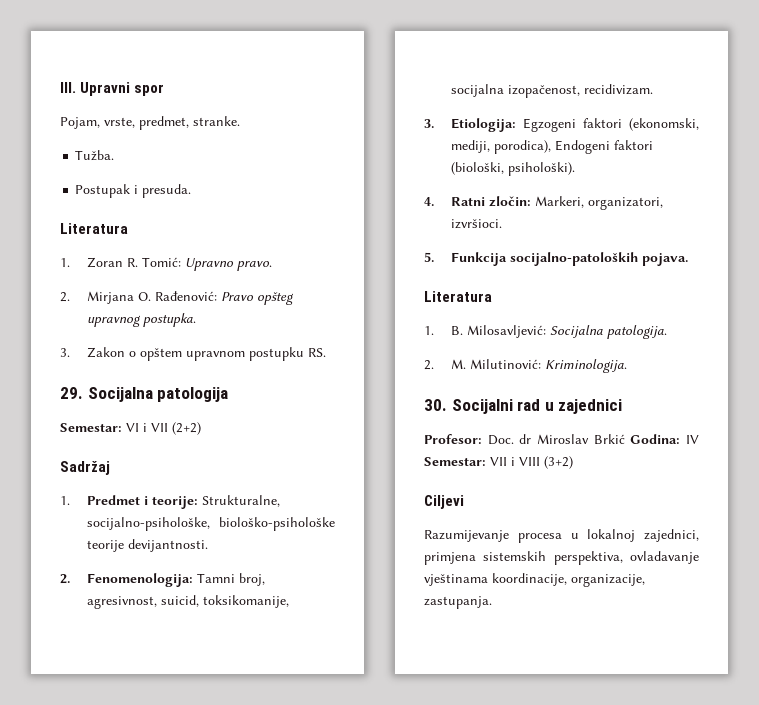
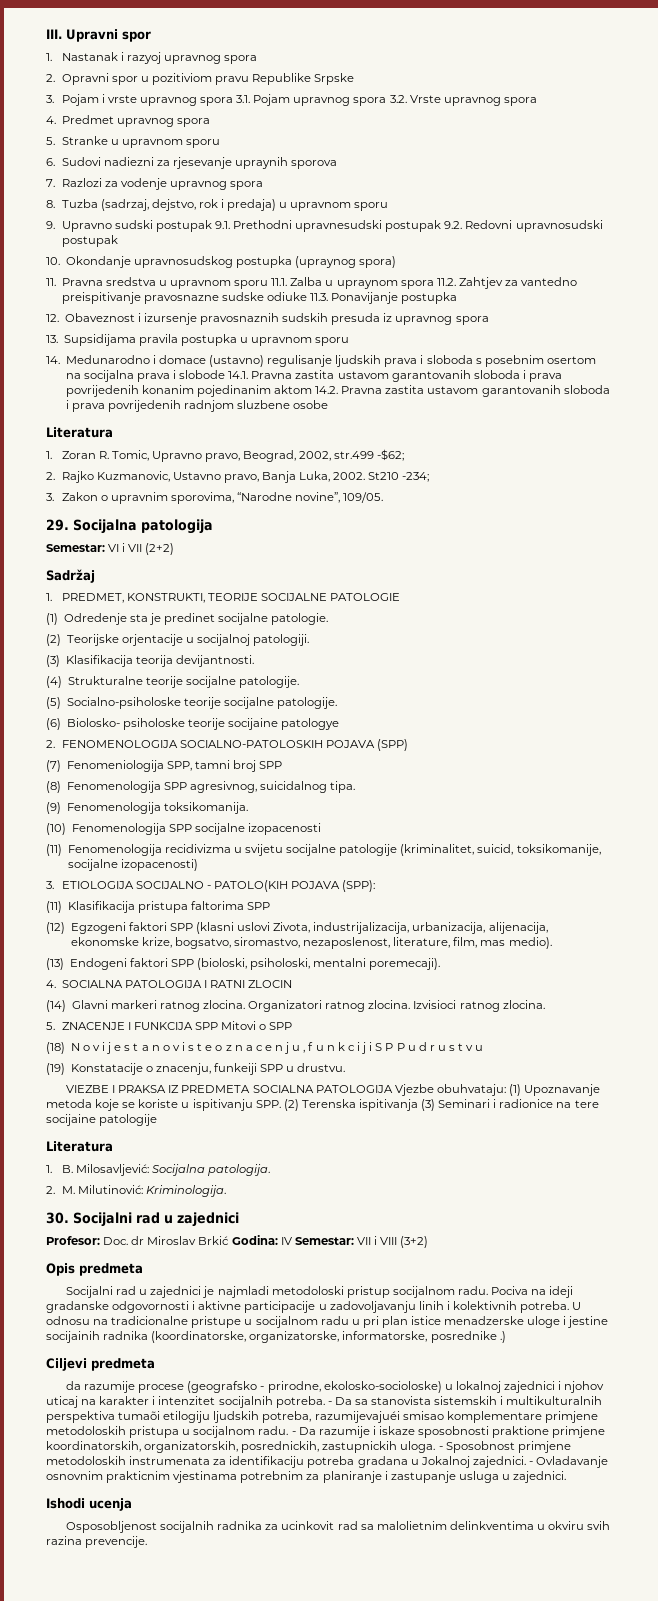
- Pojam, vrste, predmet, stranke.
- Tužba.
- Postupak i presuda.
+ 1. Nastanak i razyoj upravnog spora
+ 2. Opravni spor u pozitiviom pravu Republike Srpske
+ 3. Pojam i vrste upravnog spora 3.1. Pojam upravnog spora 3.2. Vrste upravnog spora
+ 4. Predmet upravnog spora
+ 5. Stranke u upravnom sporu
+ 6. Sudovi nadiezni za rjesevanje upraynih sporova
+ 7. Razlozi za vodenje upravnog spora
+ 8. Tuzba (sadrzaj, dejstvo, rok i predaja) u upravnom sporu
+ 9. Upravno sudski postupak 9.1. Prethodni upravnesudski postupak 9.2. Redovni upravnosudski postupak
+ 10. Okondanje upravnosudskog postupka (upraynog spora)
+ 11. Pravna sredstva u upravnom sporu 11.1. Zalba u upraynom spora 11.2. Zahtjev za vantedno preispitivanje pravosnazne sudske odiuke 11.3. Ponavijanje postupka
+ 12. Obaveznost i izursenje pravosnaznih sudskih presuda iz upravnog spora
+ 13. Supsidijama pravila postupka u upravnom sporu
+ 14. Medunarodno i domace (ustavno) regulisanje ljudskih prava i sloboda s posebnim osertom na socijalna prava i slobode 14.1. Pravna zastita ustavom garantovanih sloboda i prava povrijedenih konanim pojedinanim aktom 14.2. Pravna zastita ustavom garantovanih sloboda i prava povrijedenih radnjom sluzbene osobe
  Literatura
- 1. Zoran R. Tomić: Upravno pravo.
- 2. Mirjana O. Rađenović: Pravo opšteg upravnog postupka.
- 3. Zakon o opštem upravnom postupku RS.
+ 1. Zoran R. Tomic, Upravno pravo, Beograd, 2002, str.499 -$62;
+ 2. Rajko Kuzmanovic, Ustavno pravo, Banja Luka, 2002. St210 -234;
+ 3. Zakon o upravnim sporovima, “Narodne novine”, 109/05.
- 1. Predmet i teorije: Strukturalne, socijalno-psihološke, biološko-psihološke teorije devijantnosti.
- 2. Fenomenologija: Tamni broj, agresivnost, suicid, toksikomanije, socijalna izopačenost, recidivizam.
- 3. Etiologija: Egzogeni faktori (ekonomski, mediji, porodica), Endogeni faktori (biološki, psihološki).
- 4. Ratni zločin: Markeri, organizatori, izvršioci.
- 5. Funkcija socijalno-patoloških pojava.
+ 1. PREDMET, KONSTRUKTI, TEORIJE SOCIJALNE PATOLOGIE
+ (1) Odredenje sta je predinet socijalne patologie.
+ (2) Teorijske orjentacije u socijalnoj patologiji.
+ (3) Klasifikacija teorija devijantnosti.
+ (4) Strukturalne teorije socijalne patologije.
+ (5) Socialno-psiholoske teorije socijalne patologije.
+ (6) Biolosko- psiholoske teorije socijaine patologye
+ 2. FENOMENOLOGIJA SOCIALNO-PATOLOSKIH POJAVA (SPP)
+ (7) Fenomeniologija SPP, tamni broj SPP
+ (8) Fenomenologija SPP agresivnog, suicidalnog tipa.
+ (9) Fenomenologija toksikomanija.
+ (10) Fenomenologija SPP socijalne izopacenosti
+ (11) Fenomenologija recidivizma u svijetu socijalne patologije (kriminalitet, suicid, toksikomanije, socijalne izopacenosti)
+ 3. ETIOLOGIJA SOCIJALNO - PATOLO(KIH POJAVA (SPP):
+ (11) Klasifikacija pristupa faltorima SPP
+ (12) Egzogeni faktori SPP (klasni uslovi Zivota, industrijalizacija, urbanizacija, alijenacija, ekonomske krize, bogsatvo, siromastvo, nezaposlenost, literature, film, mas medio).
+ (13) Endogeni faktori SPP (bioloski, psiholoski, mentalni poremecaji).
+ 4. SOCIALNA PATOLOGIJA I RATNI ZLOCIN
+ (14) Glavni markeri ratnog zlocina. Organizatori ratnog zlocina. Izvisioci ratnog zlocina.
+ 5. ZNACENJE I FUNKCIJA SPP Mitovi o SPP
+ (18) N o v i j e s t a n o v i s t e o z n a c e n j u , f u n k c i j i S P P u d r u s t v u
+ (19) Konstatacije o znacenju, funkeiji SPP u drustvu.
+ VIEZBE I PRAKSA IZ PREDMETA SOCIALNA PATOLOGIJA Vjezbe obuhvataju: (1) Upoznavanje metoda koje se koriste u ispitivanju SPP. (2) Terenska ispitivanja (3) Seminari i radionice na tere socijaine patologije
- Ciljevi
- Razumijevanje procesa u lokalnoj zajednici, primjena sistemskih perspektiva, ovladavanje vještinama koordinacije, organizacije, zastupanja.
+ Opis predmeta
+ Socijalni rad u zajednici je najmladi metodoloski pristup socijalnom radu. Pociva na ideji gradanske odgovornosti i aktivne participacije u zadovoljavanju linih i kolektivnih potreba. U odnosu na tradicionalne pristupe u socijalnom radu u pri plan istice menadzerske uloge i jestine socijainih radnika (koordinatorske, organizatorske, informatorske, posrednike .)
+ Ciljevi predmeta
+ da razumije procese (geografsko - prirodne, ekolosko-socioloske) u lokalnoj zajednici i njohov uticaj na karakter i intenzitet socijalnih potreba. - Da sa stanovista sistemskih i multikulturalnih perspektiva tumaõi etilogiju ljudskih potreba, razumijevajuéi smisao komplementare primjene metodoloskih pristupa u socijalnom radu. - Da razumije i iskaze sposobnosti praktione primjene koordinatorskih, organizatorskih, posrednickih, zastupnickih uloga. - Sposobnost primjene metodoloskih instrumenata za identifikaciju potreba gradana u Jokalnoj zajednici. - Ovladavanje osnovnim prakticnim vjestinama potrebnim za planiranje i zastupanje usluga u zajednici.
+ Ishodi ucenja
+ Osposobljenost socijalnih radnika za ucinkovit rad sa malolietnim delinkventima u okviru svih razina prevencije.

